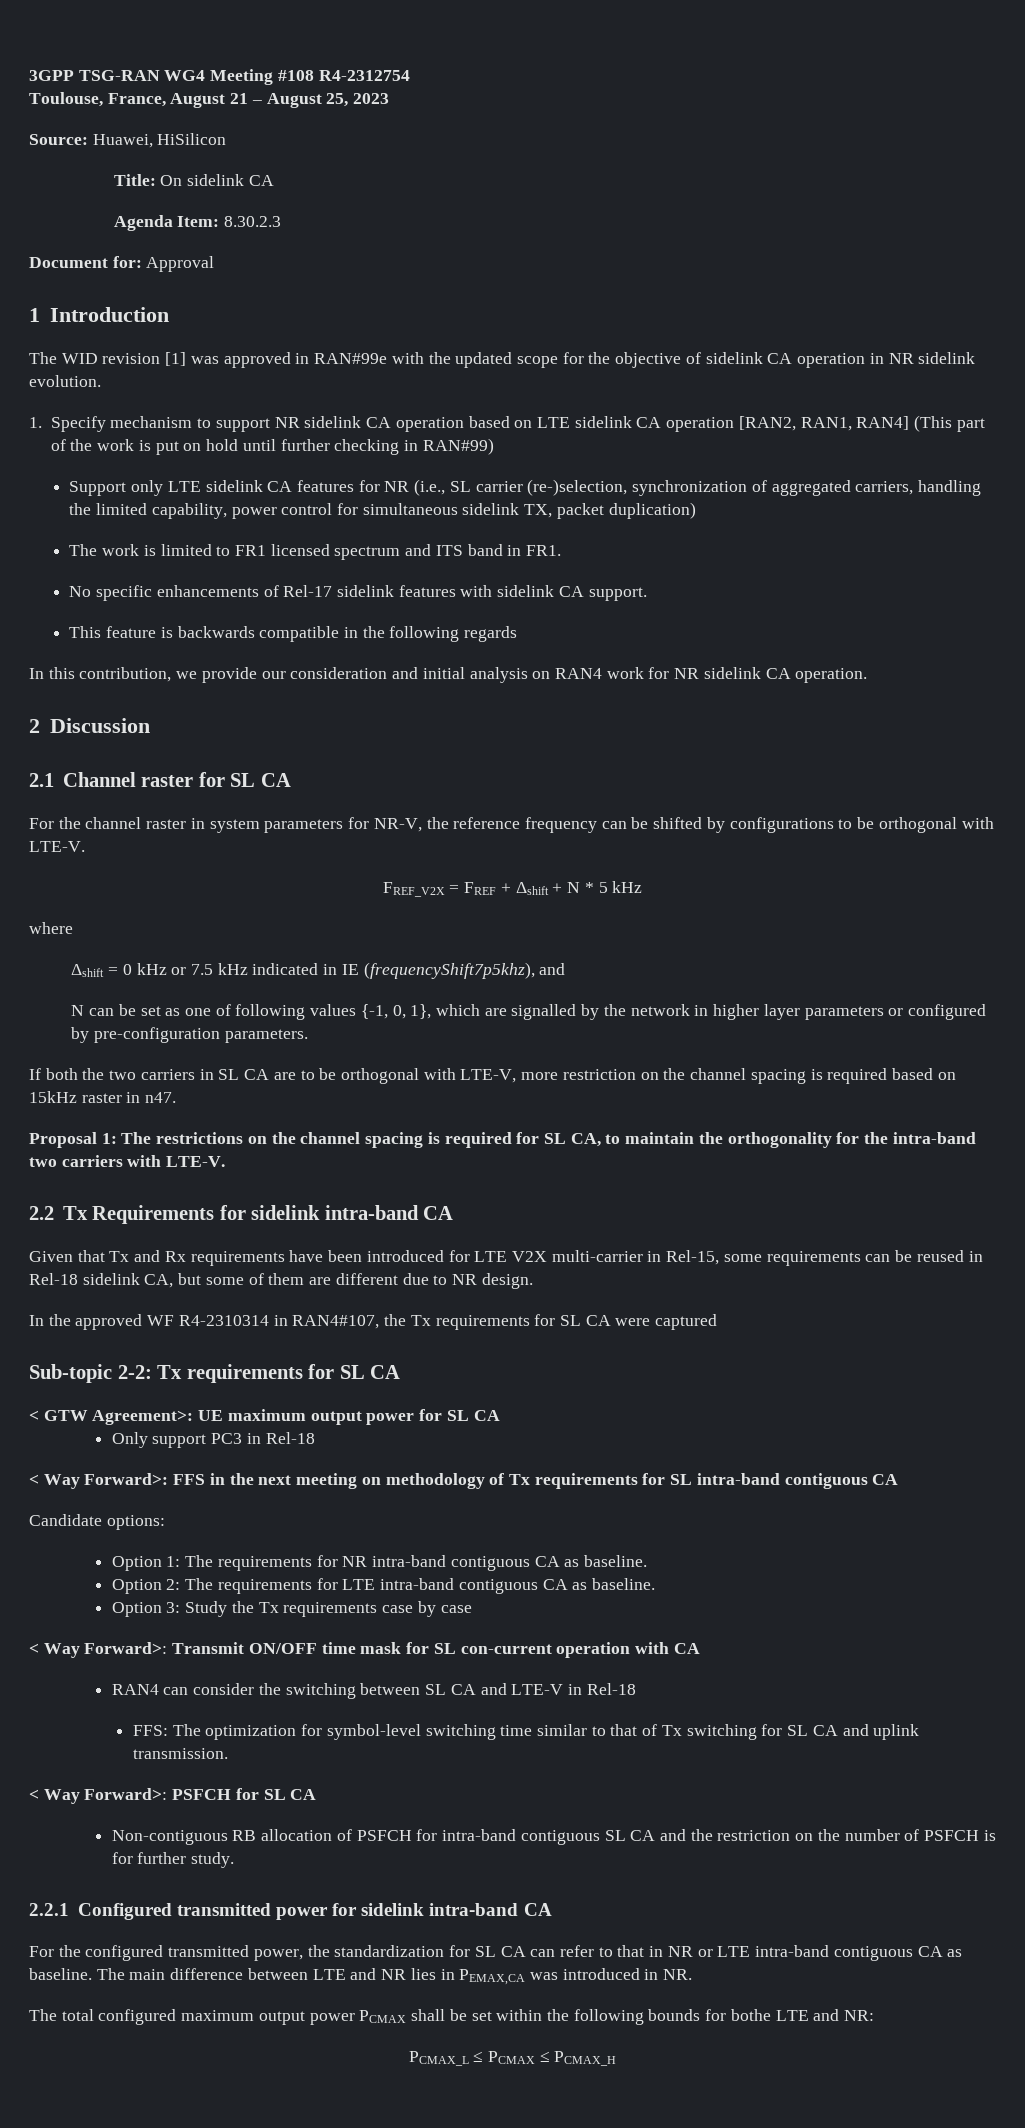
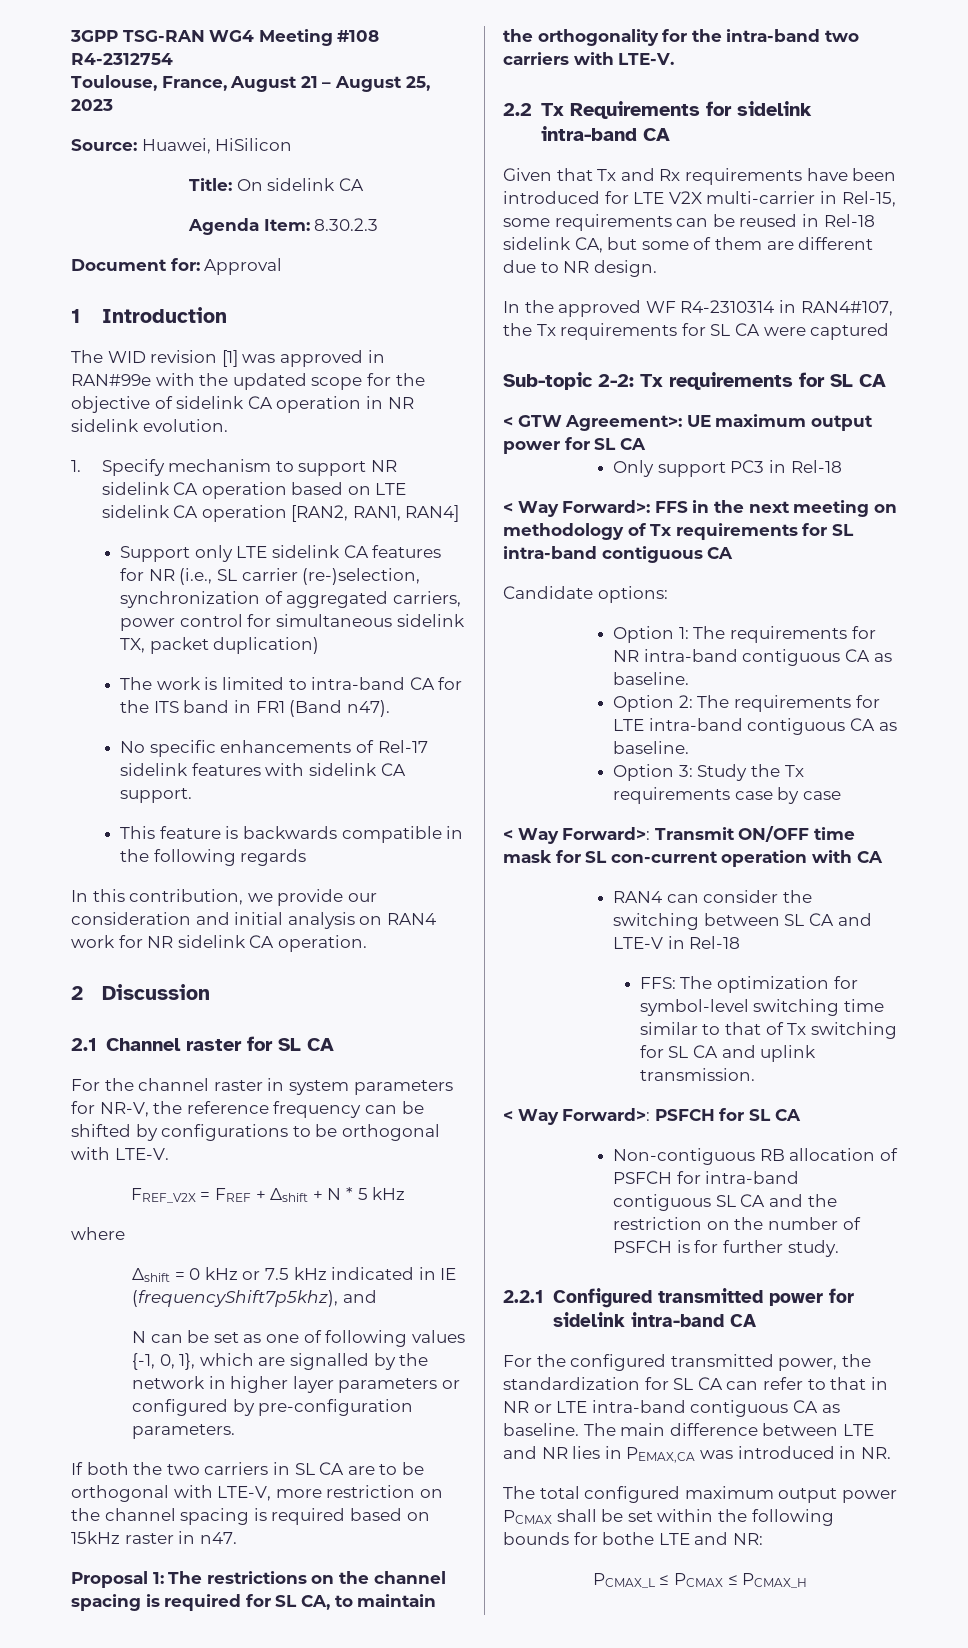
- 1. Specify mechanism to support NR sidelink CA operation based on LTE sidelink CA operation [RAN2, RAN1, RAN4] (This part of the work is put on hold until further checking in RAN#99)
+ 1. Specify mechanism to support NR sidelink CA operation based on LTE sidelink CA operation [RAN2, RAN1, RAN4]
- Support only LTE sidelink CA features for NR (i.e., SL carrier (re-)selection, synchronization of aggregated carriers, handling the limited capability, power control for simultaneous sidelink TX, packet duplication)
+ Support only LTE sidelink CA features for NR (i.e., SL carrier (re-)selection, synchronization of aggregated carriers, power control for simultaneous sidelink TX, packet duplication)
- The work is limited to FR1 licensed spectrum and ITS band in FR1.
+ The work is limited to intra-band CA for the ITS band in FR1 (Band n47).

